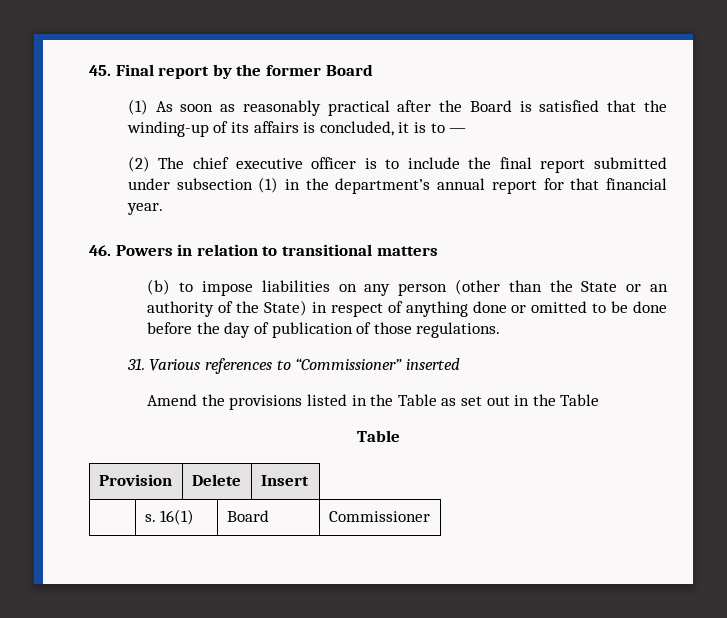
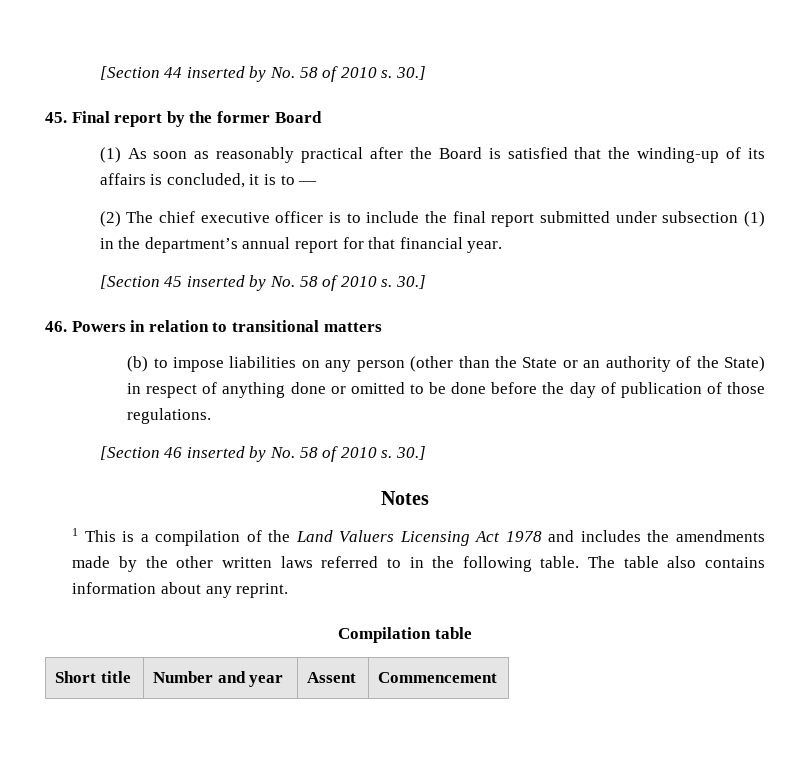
+ [Section 44 inserted by No. 58 of 2010 s. 30.]
+ [Section 45 inserted by No. 58 of 2010 s. 30.]
- 31. Various references to “Commissioner” inserted
- Amend the provisions listed in the Table as set out in the Table
- Table
- Provision | Delete | Insert
- | s. 16(1) | Board | Commissioner
+ [Section 46 inserted by No. 58 of 2010 s. 30.]
+ Notes
+ 1 This is a compilation of the Land Valuers Licensing Act 1978 and includes the amendments made by the other written laws referred to in the following table. The table also contains information about any reprint.
+ Compilation table
+ Short title | Number and year | Assent | Commencement

